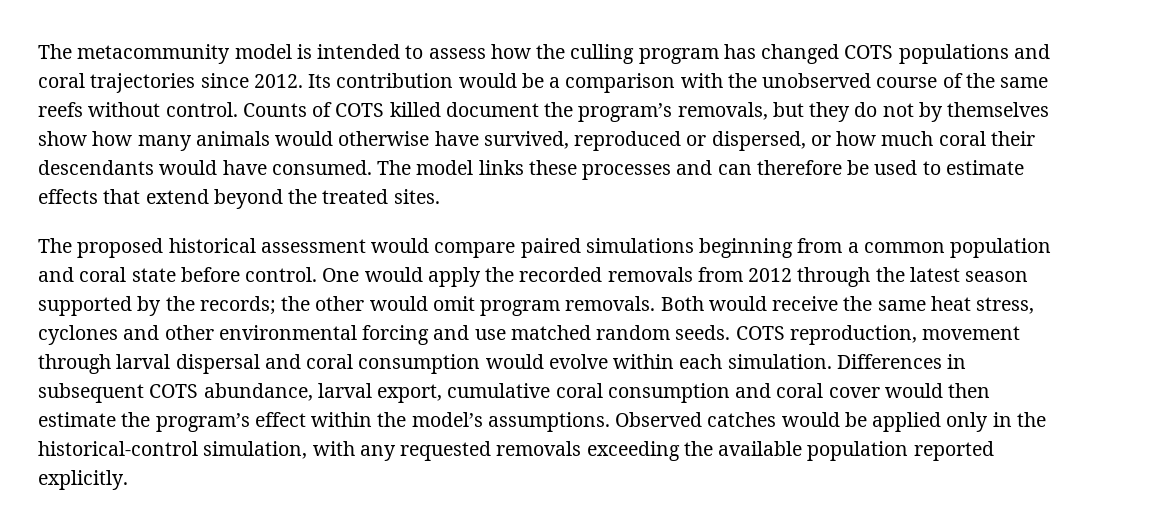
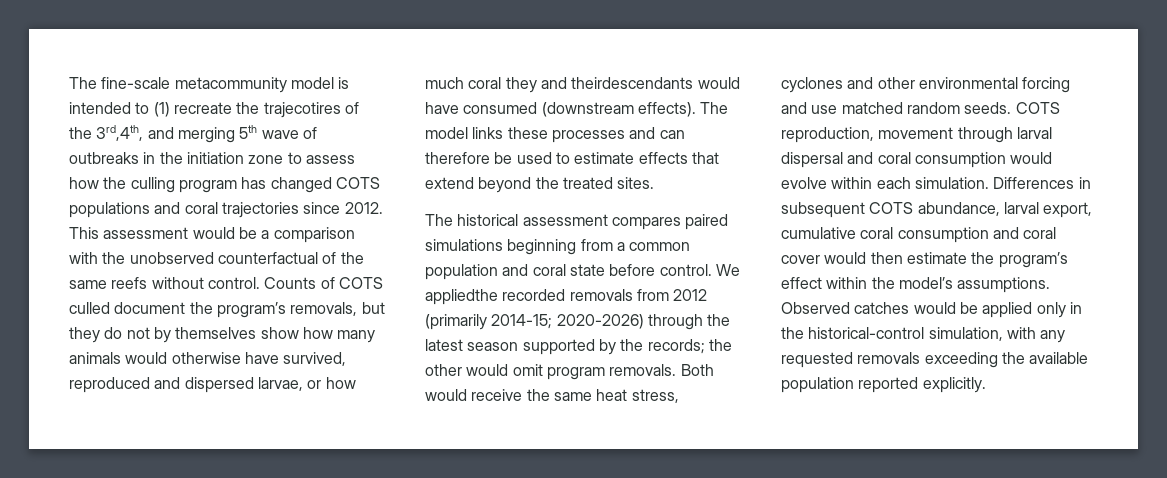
- The metacommunity model is intended to assess how the culling program has changed COTS populations and coral trajectories since 2012.
+ The fine-scale metacommunity model is intended to (1) recreate the trajecotires of the 3rd,4th, and merging 5th wave of outbreaks in the initiation zone to assess how the culling program has changed COTS populations and coral trajectories since 2012.
- Its contribution would be a comparison with the unobserved course of the same reefs without control.
+ This assessment would be a comparison with the unobserved counterfactual of the same reefs without control.
- Counts of COTS killed document the program’s removals, but they do not by themselves show how many animals would otherwise have survived, reproduced or dispersed, or how much coral their descendants would have consumed.
+ Counts of COTS culled document the program’s removals, but they do not by themselves show how many animals would otherwise have survived, reproduced and dispersed larvae, or how much coral they and theirdescendants would have consumed (downstream effects).
- The proposed historical assessment would compare paired simulations beginning from a common population and coral state before control.
+ The historical assessment compares paired simulations beginning from a common population and coral state before control.
- One would apply the recorded removals from 2012 through the latest season supported by the records; the other would omit program removals.
+ We appliedthe recorded removals from 2012 (primarily 2014-15; 2020-2026) through the latest season supported by the records; the other would omit program removals.

